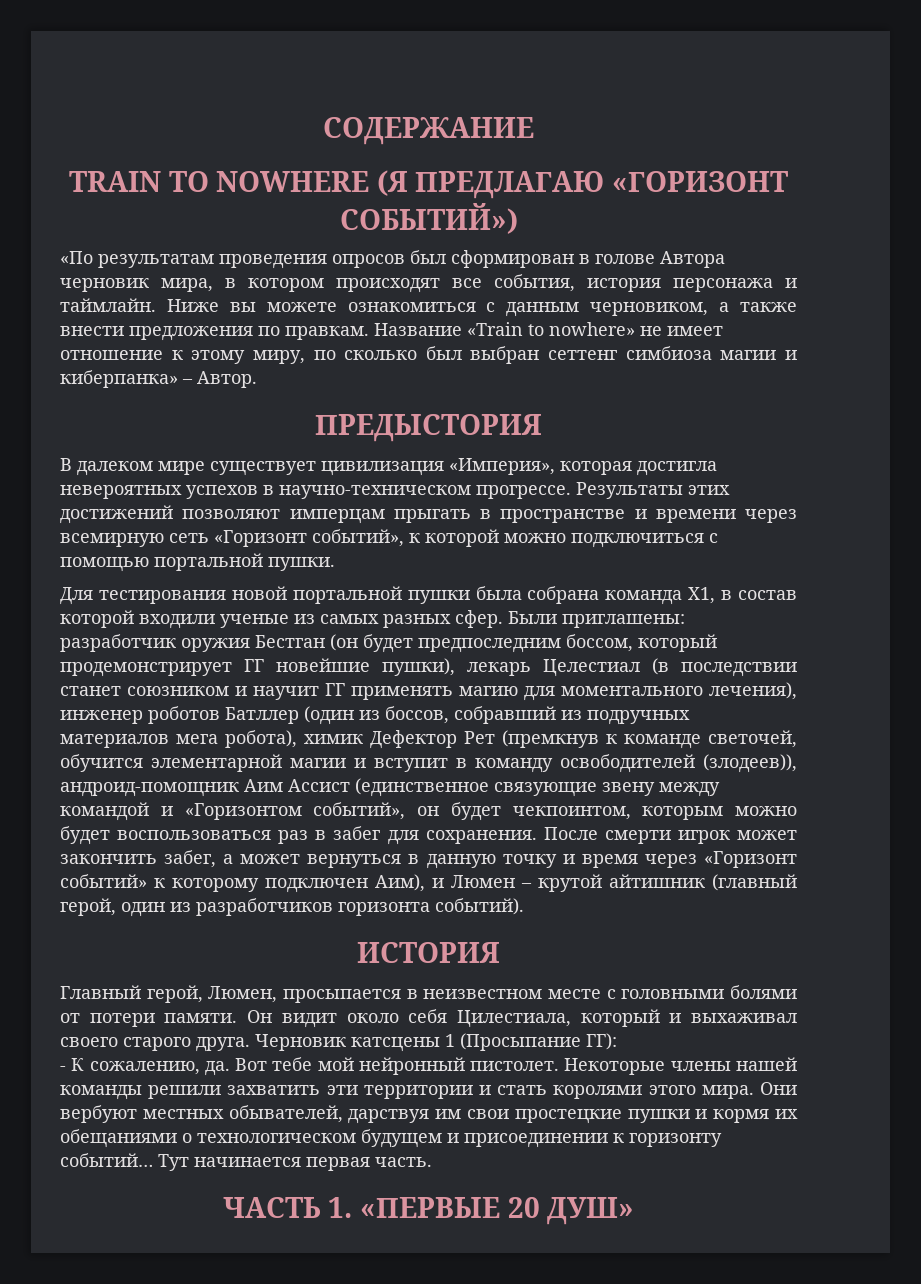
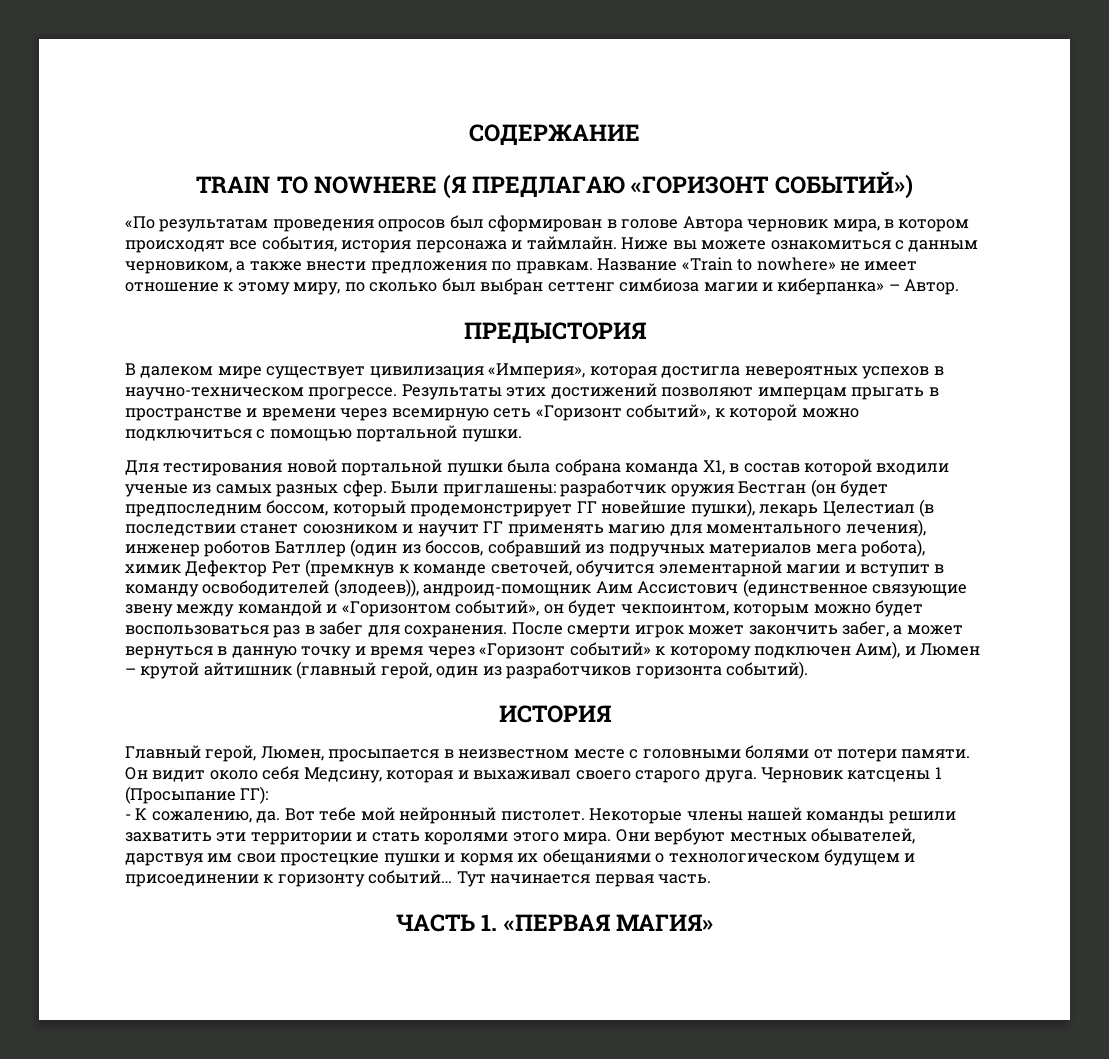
- разработчик оружия Бестган (он будет предпоследним боссом, который продемонстрирует ГГ новейшие пушки), лекарь Целестиал (в последствии станет союзником и научит ГГ применять магию для моментального лечения), инженер роботов Батллер (один из боссов, собравший из подручных материалов мега робота), химик Дефектор Рет (премкнув к команде светочей, обучится элементарной магии и вступит в команду освободителей (злодеев)), андроид-помощник Аим Ассист (единственное связующие звену между командой и «Горизонтом событий», он будет чекпоинтом, которым можно будет воспользоваться раз в забег для сохранения.
+ разработчик оружия Бестган (он будет предпоследним боссом, который продемонстрирует ГГ новейшие пушки), лекарь Целестиал (в последствии станет союзником и научит ГГ применять магию для моментального лечения), инженер роботов Батллер (один из боссов, собравший из подручных материалов мега робота), химик Дефектор Рет (премкнув к команде светочей, обучится элементарной магии и вступит в команду освободителей (злодеев)), андроид-помощник Аим Ассистович (единственное связующие звену между командой и «Горизонтом событий», он будет чекпоинтом, которым можно будет воспользоваться раз в забег для сохранения.
- Он видит около себя Цилестиала, который и выхаживал своего старого друга.
+ Он видит около себя Медсину, которая и выхаживал своего старого друга.
- ЧАСТЬ 1. «ПЕРВЫЕ 20 ДУШ»
+ ЧАСТЬ 1. «ПЕРВАЯ МАГИЯ»

